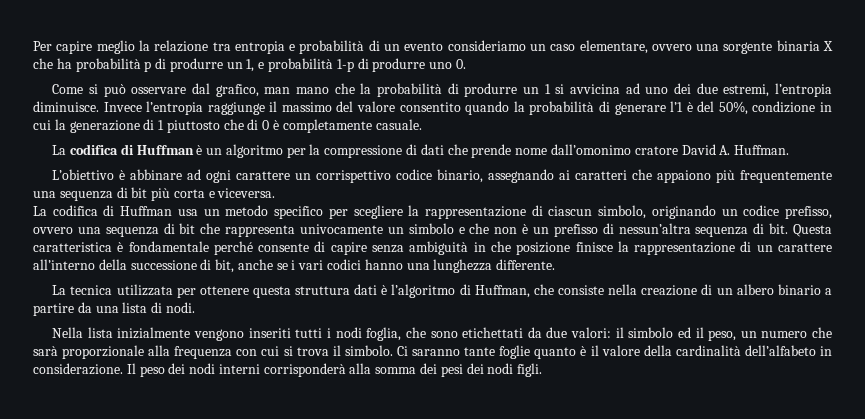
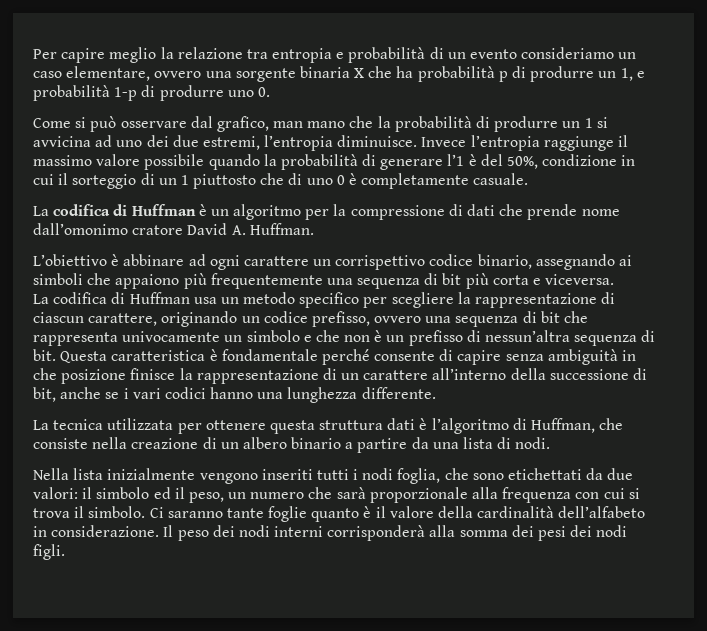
- Invece l’entropia raggiunge il massimo del valore consentito quando la probabilità di generare l’1 è del 50%, condizione in cui la generazione di 1 piuttosto che di 0 è completamente casuale.
+ Invece l’entropia raggiunge il massimo valore possibile quando la probabilità di generare l’1 è del 50%, condizione in cui il sorteggio di un 1 piuttosto che di uno 0 è completamente casuale.
- L’obiettivo è abbinare ad ogni carattere un corrispettivo codice binario, assegnando ai caratteri che appaiono più frequentemente una sequenza di bit più corta e viceversa.
+ L’obiettivo è abbinare ad ogni carattere un corrispettivo codice binario, assegnando ai simboli che appaiono più frequentemente una sequenza di bit più corta e viceversa.
- La codifica di Huffman usa un metodo specifico per scegliere la rappresentazione di ciascun simbolo, originando un codice prefisso, ovvero una sequenza di bit che rappresenta univocamente un simbolo e che non è un prefisso di nessun’altra sequenza di bit.
+ La codifica di Huffman usa un metodo specifico per scegliere la rappresentazione di ciascun carattere, originando un codice prefisso, ovvero una sequenza di bit che rappresenta univocamente un simbolo e che non è un prefisso di nessun’altra sequenza di bit.

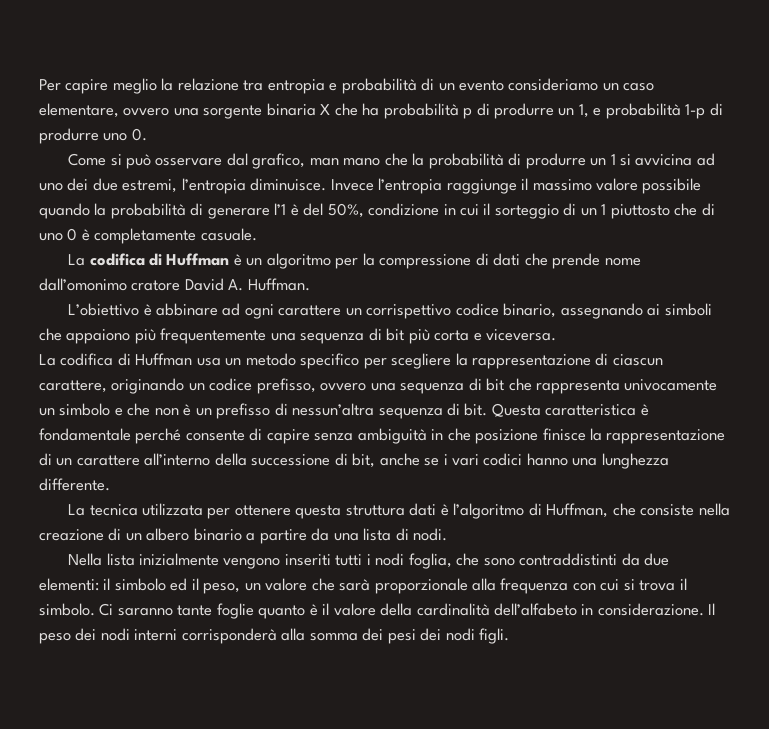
- Nella lista inizialmente vengono inseriti tutti i nodi foglia, che sono etichettati da due valori: il simbolo ed il peso, un numero che sarà proporzionale alla frequenza con cui si trova il simbolo.
+ Nella lista inizialmente vengono inseriti tutti i nodi foglia, che sono contraddistinti da due elementi: il simbolo ed il peso, un valore che sarà proporzionale alla frequenza con cui si trova il simbolo.

